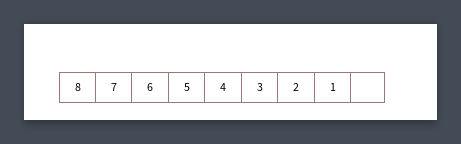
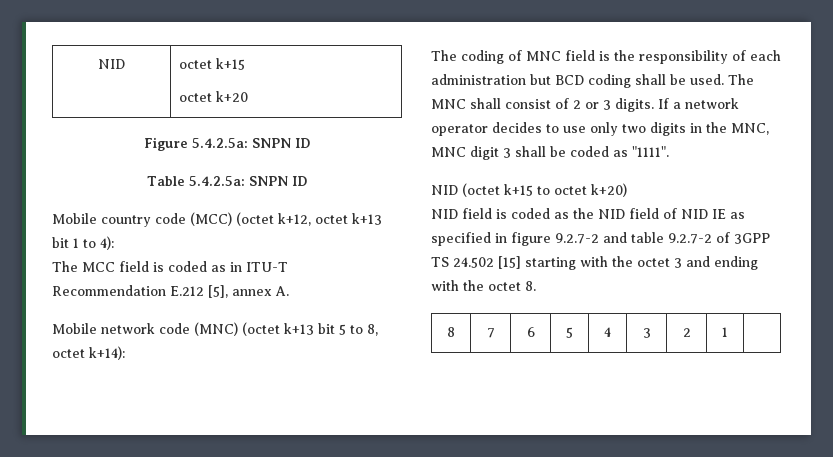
+ NID | octet k+15
+ octet k+20
+ Figure 5.4.2.5a: SNPN ID
+ Table 5.4.2.5a: SNPN ID
+ Mobile country code (MCC) (octet k+12, octet k+13 bit 1 to 4):
+ The MCC field is coded as in ITU-T Recommendation E.212 [5], annex A.
+ Mobile network code (MNC) (octet k+13 bit 5 to 8, octet k+14):
+ The coding of MNC field is the responsibility of each administration but BCD coding shall be used. The MNC shall consist of 2 or 3 digits. If a network operator decides to use only two digits in the MNC, MNC digit 3 shall be coded as "1111".
+ NID (octet k+15 to octet k+20)
+ NID field is coded as the NID field of NID IE as specified in figure 9.2.7-2 and table 9.2.7-2 of 3GPP TS 24.502 [15] starting with the octet 3 and ending with the octet 8.

